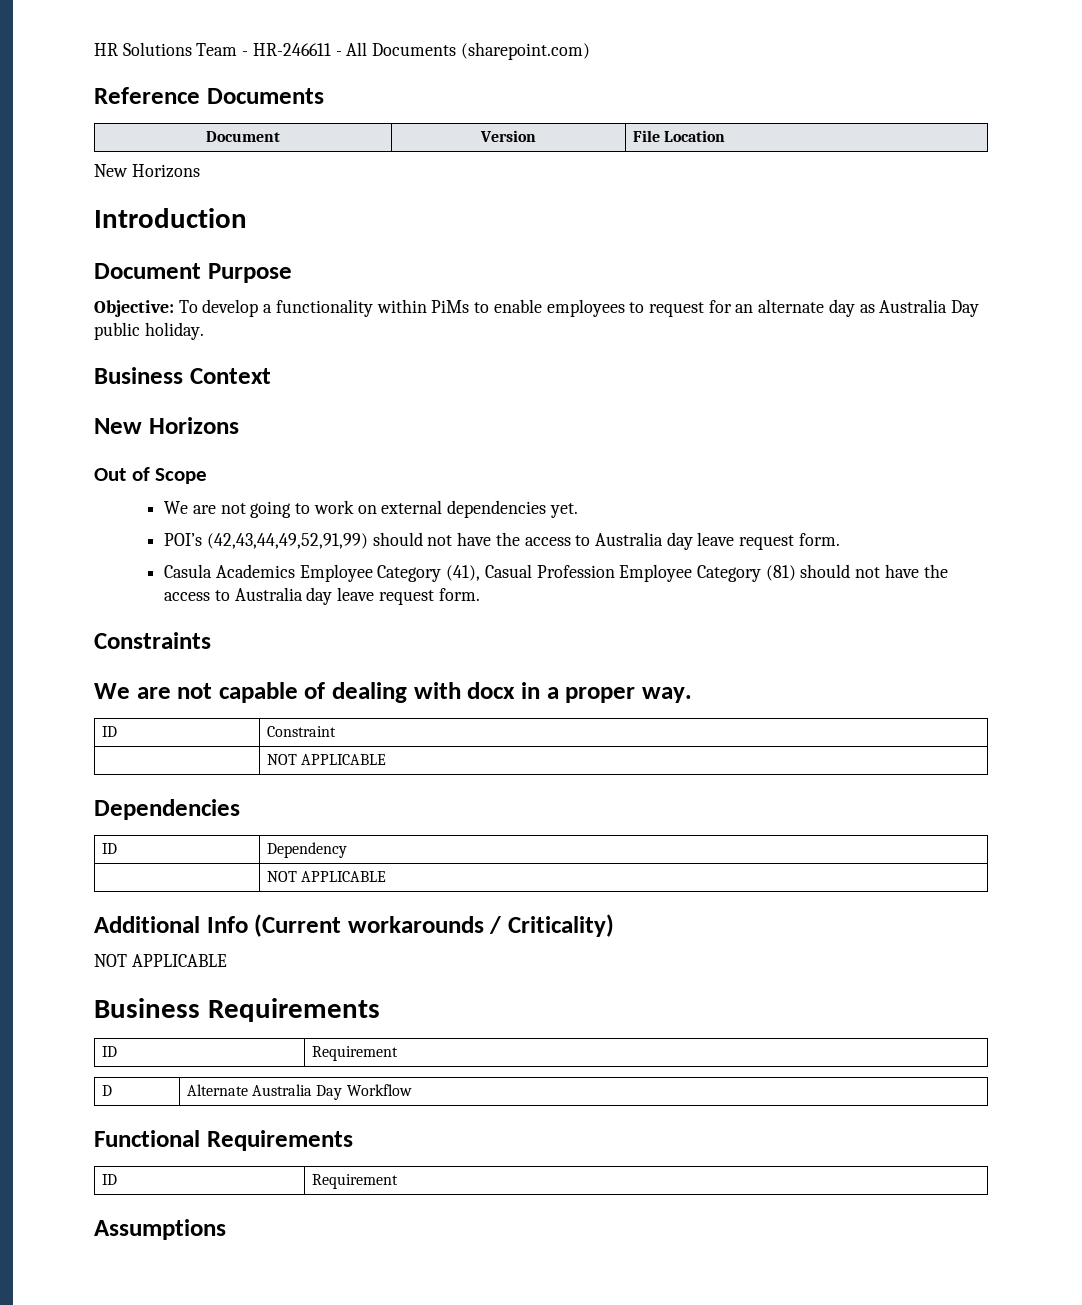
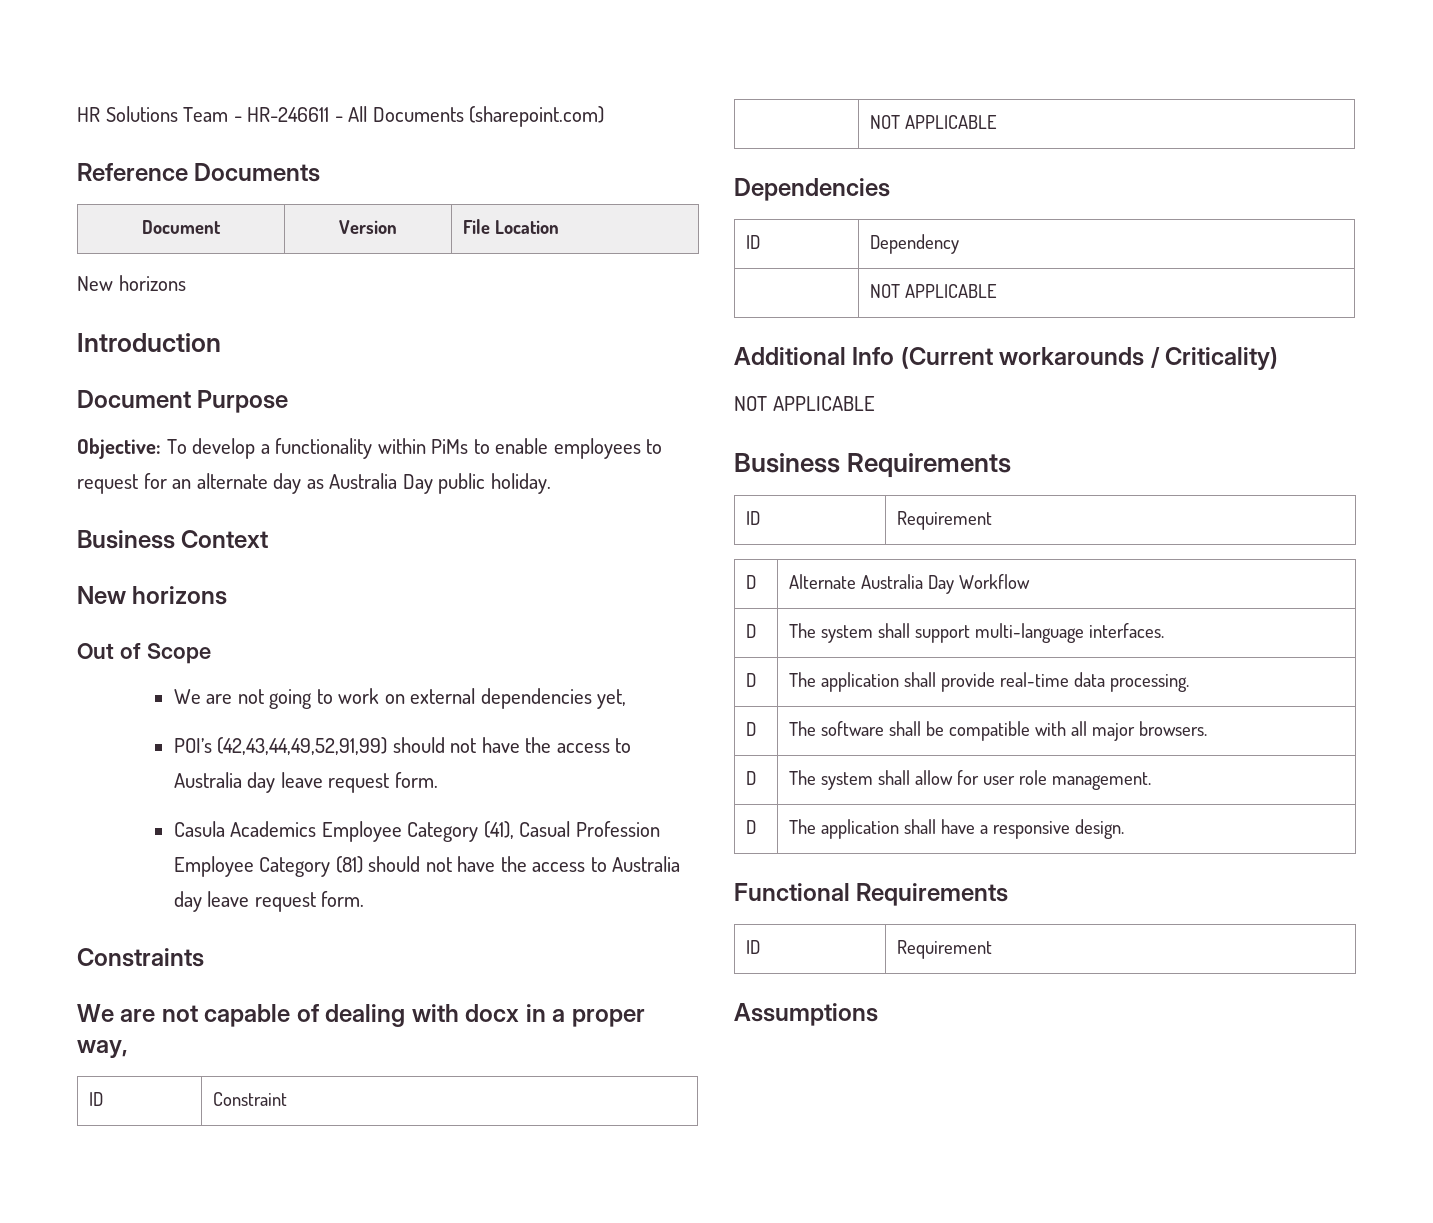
  Document | Version | File Location
- New Horizons
+ New horizons
  Business Context
- New Horizons
+ New horizons
- We are not going to work on external dependencies yet.
+ We are not going to work on external dependencies yet,
- We are not capable of dealing with docx in a proper way.
+ We are not capable of dealing with docx in a proper way,
+ D | The system shall support multi-language interfaces.
+ D | The application shall provide real-time data processing.
+ D | The software shall be compatible with all major browsers.
+ D | The system shall allow for user role management.
+ D | The application shall have a responsive design.

